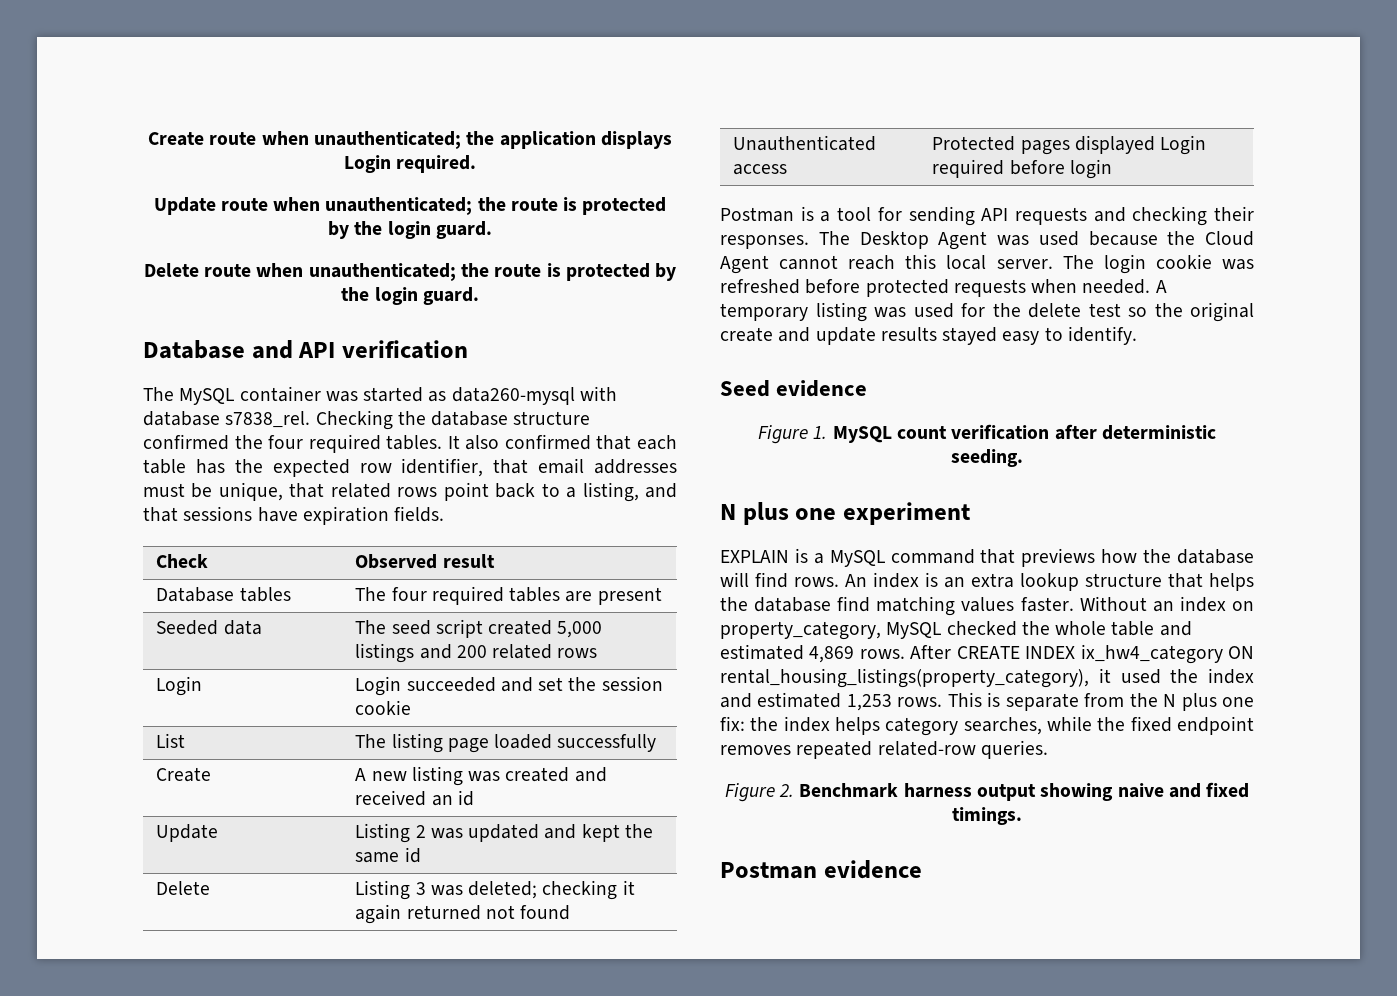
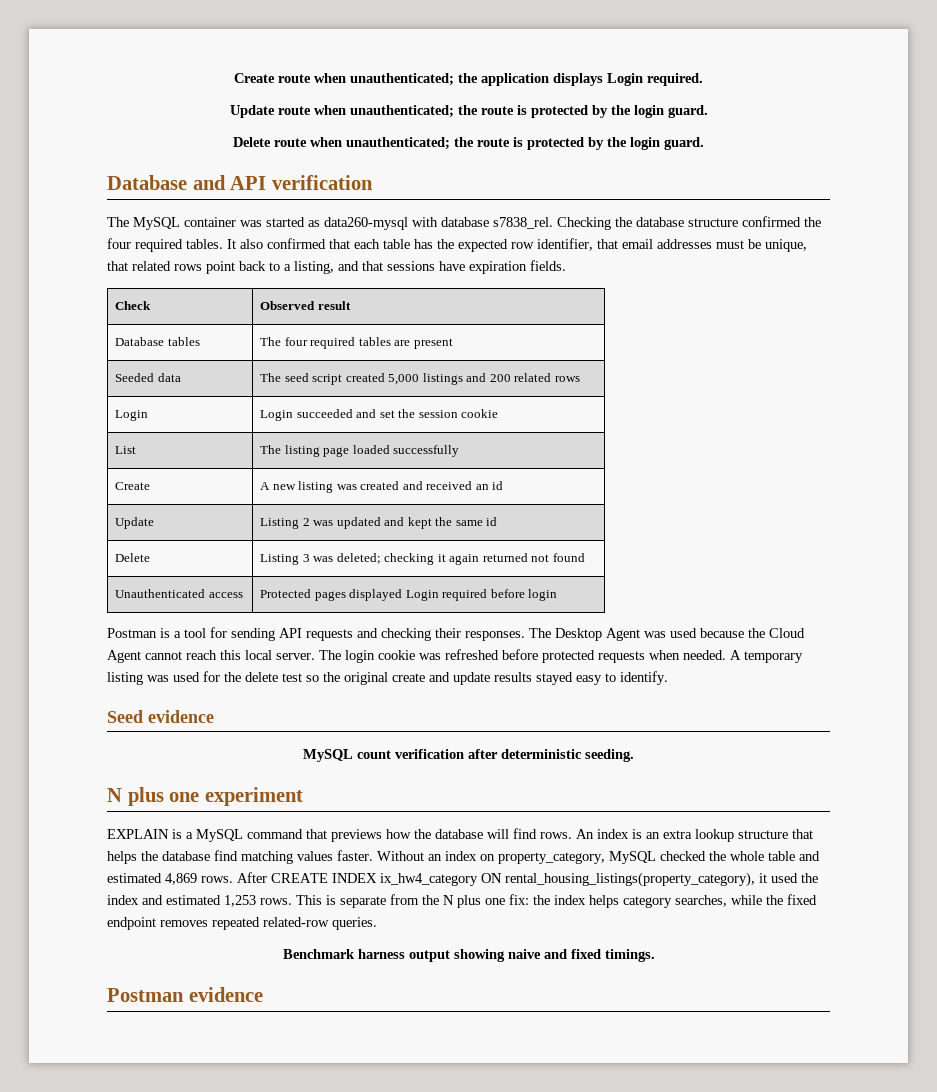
- Figure 1. MySQL count verification after deterministic seeding.
+ MySQL count verification after deterministic seeding.
- Figure 2. Benchmark harness output showing naive and fixed timings.
+ Benchmark harness output showing naive and fixed timings.

